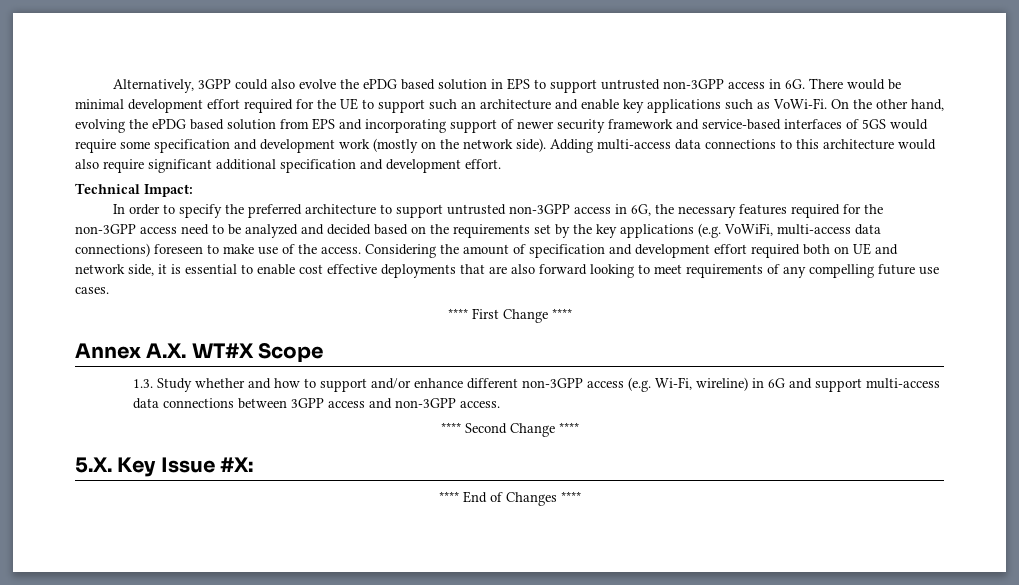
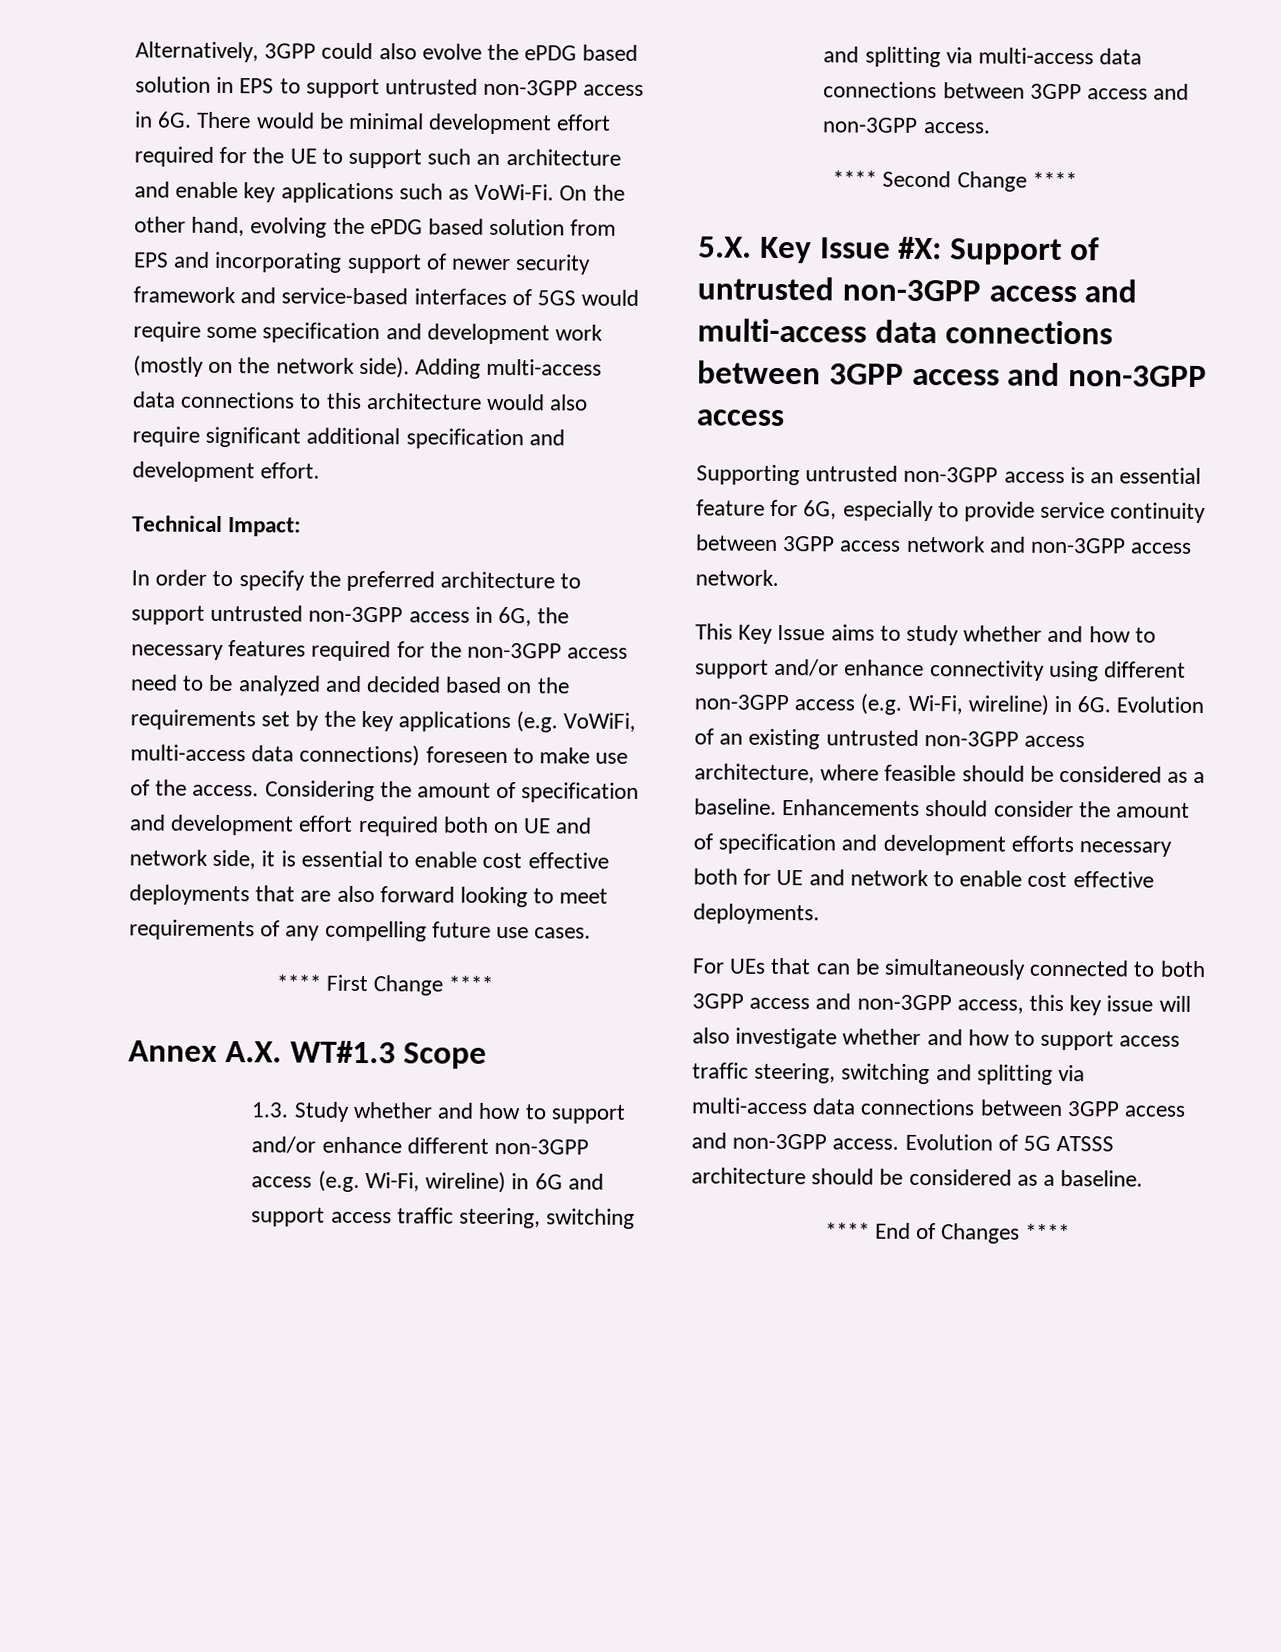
- Annex A.X. WT#X Scope
+ Annex A.X. WT#1.3 Scope
- 1.3. Study whether and how to support and/or enhance different non-3GPP access (e.g. Wi-Fi, wireline) in 6G and support multi-access data connections between 3GPP access and non-3GPP access.
+ 1.3. Study whether and how to support and/or enhance different non-3GPP access (e.g. Wi-Fi, wireline) in 6G and support access traffic steering, switching and splitting via multi-access data connections between 3GPP access and non-3GPP access.
- 5.X. Key Issue #X:
+ 5.X. Key Issue #X: Support of untrusted non-3GPP access and multi-access data connections between 3GPP access and non-3GPP access
+ Supporting untrusted non-3GPP access is an essential feature for 6G, especially to provide service continuity between 3GPP access network and non-3GPP access network.
+ This Key Issue aims to study whether and how to support and/or enhance connectivity using different non-3GPP access (e.g. Wi-Fi, wireline) in 6G. Evolution of an existing untrusted non-3GPP access architecture, where feasible should be considered as a baseline. Enhancements should consider the amount of specification and development efforts necessary both for UE and network to enable cost effective deployments.
+ For UEs that can be simultaneously connected to both 3GPP access and non-3GPP access, this key issue will also investigate whether and how to support access traffic steering, switching and splitting via multi-access data connections between 3GPP access and non-3GPP access. Evolution of 5G ATSSS architecture should be considered as a baseline.

